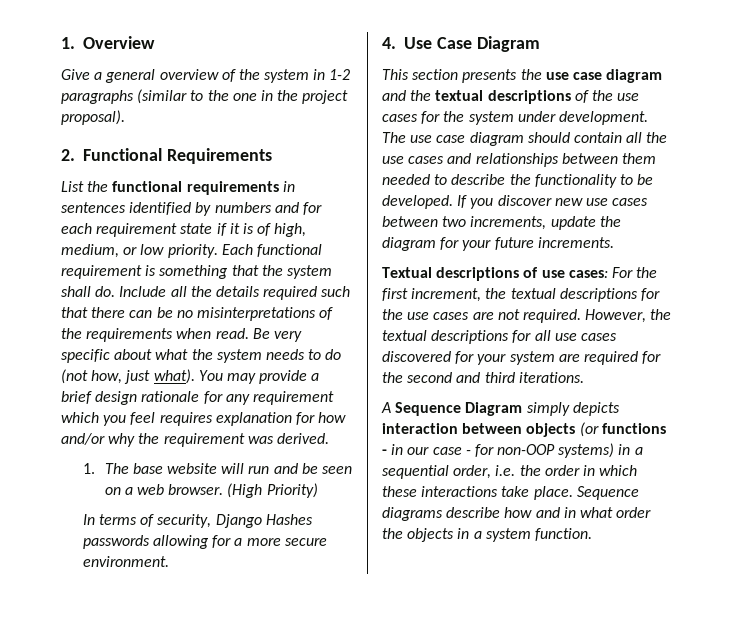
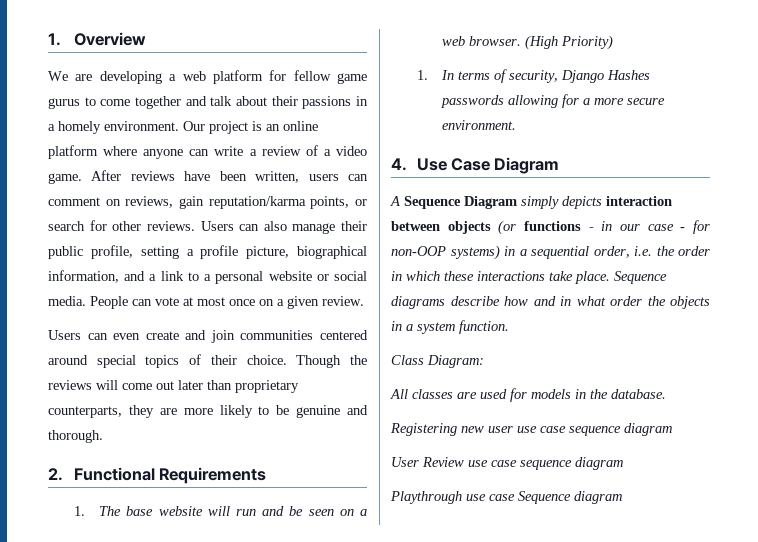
- Give a general overview of the system in 1-2 paragraphs (similar to the one in the project proposal).
+ We are developing a web platform for fellow game gurus to come together and talk about their passions in a homely environment. Our project is an online platform where anyone can write a review of a video game. After reviews have been written, users can comment on reviews, gain reputation/karma points, or search for other reviews. Users can also manage their public profile, setting a profile picture, biographical information, and a link to a personal website or social media. People can vote at most once on a given review.
+ Users can even create and join communities centered around special topics of their choice. Though the reviews will come out later than proprietary counterparts, they are more likely to be genuine and thorough.
  2. Functional Requirements
- List the functional requirements in sentences identified by numbers and for each requirement state if it is of high, medium, or low priority. Each functional requirement is something that the system shall do. Include all the details required such that there can be no misinterpretations of the requirements when read. Be very specific about what the system needs to do (not how, just what). You may provide a brief design rationale for any requirement which you feel requires explanation for how and/or why the requirement was derived.
- In terms of security, Django Hashes passwords allowing for a more secure environment.
+ 1. In terms of security, Django Hashes passwords allowing for a more secure environment.
- This section presents the use case diagram and the textual descriptions of the use cases for the system under development. The use case diagram should contain all the use cases and relationships between them needed to describe the functionality to be developed. If you discover new use cases between two increments, update the diagram for your future increments.
- Textual descriptions of use cases: For the first increment, the textual descriptions for the use cases are not required. However, the textual descriptions for all use cases discovered for your system are required for the second and third iterations.
+ Class Diagram:
+ All classes are used for models in the database.
+ Registering new user use case sequence diagram
+ User Review use case sequence diagram
+ Playthrough use case Sequence diagram

